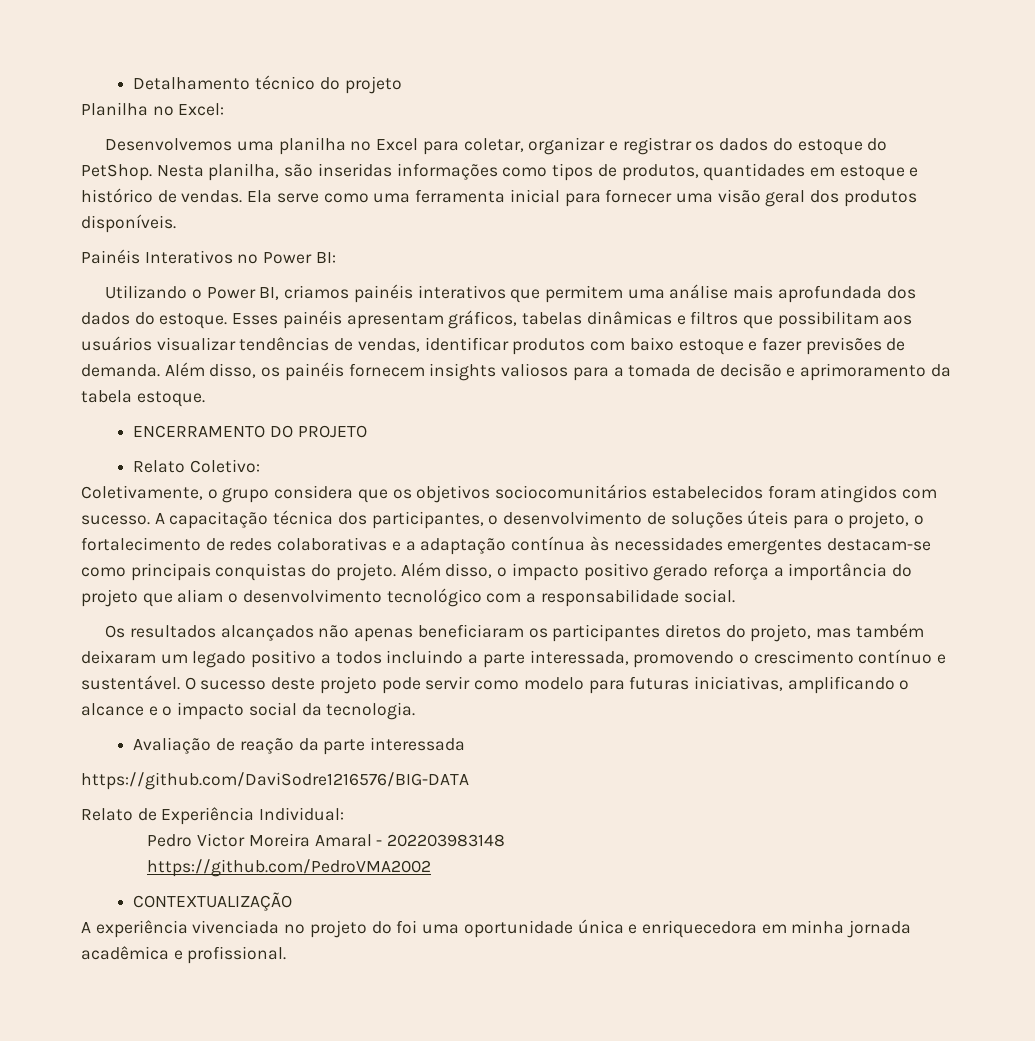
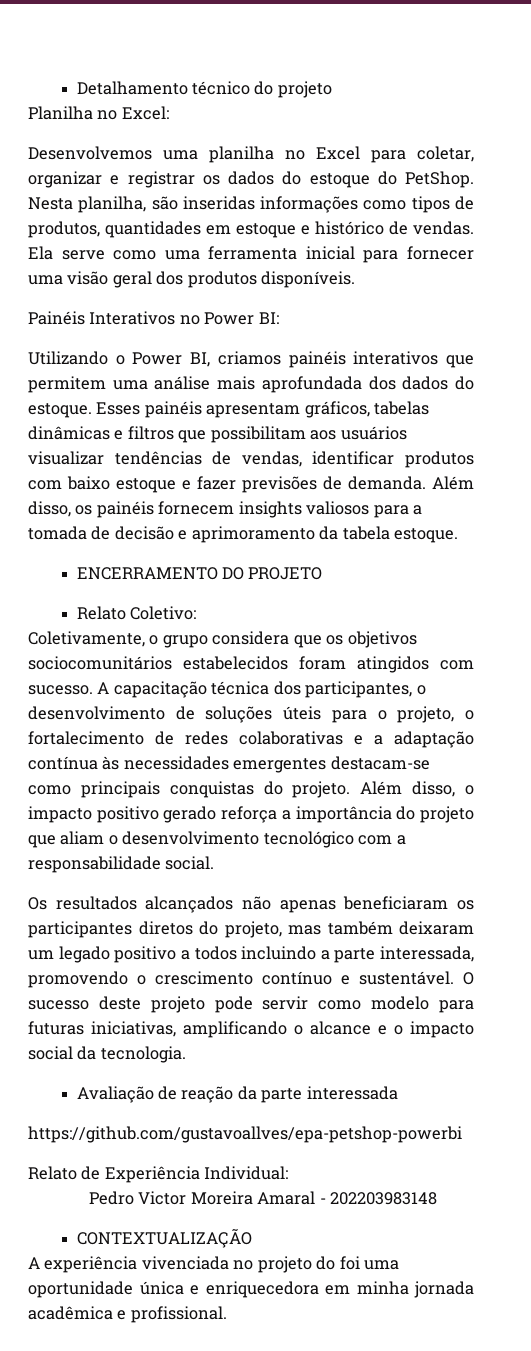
- https://github.com/DaviSodre1216576/BIG-DATA
+ https://github.com/gustavoallves/epa-petshop-powerbi
- https://github.com/PedroVMA2002

